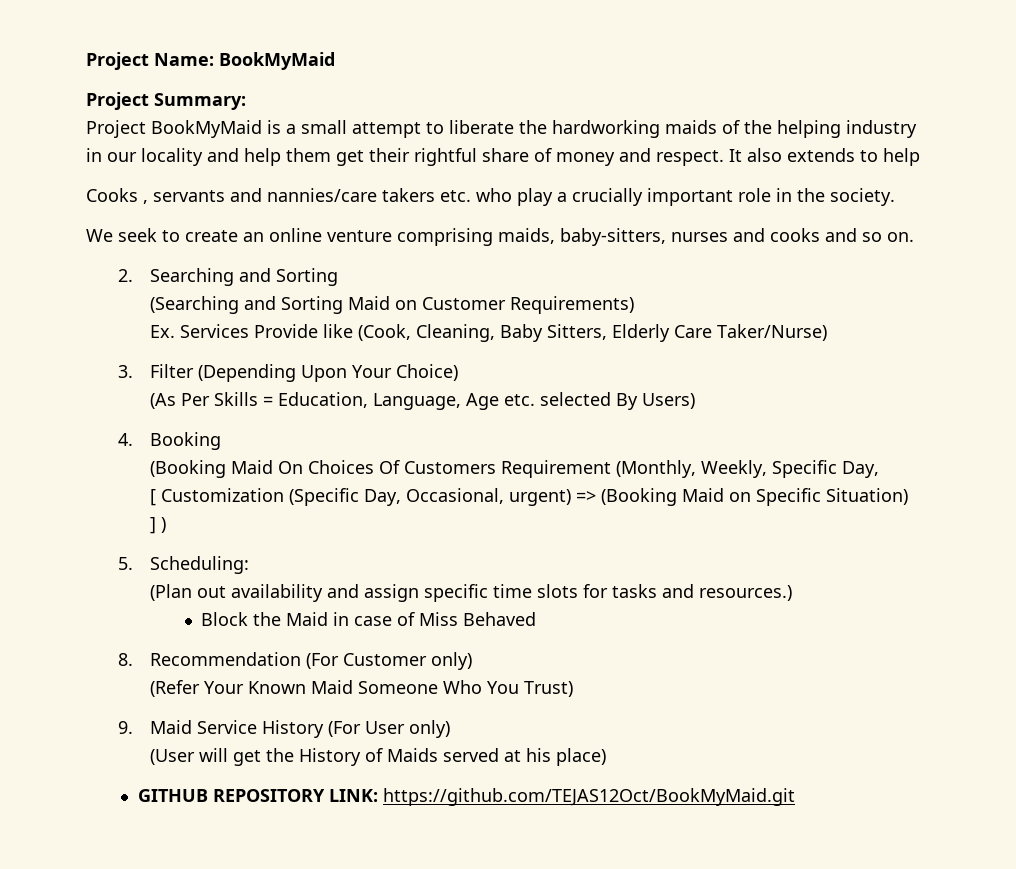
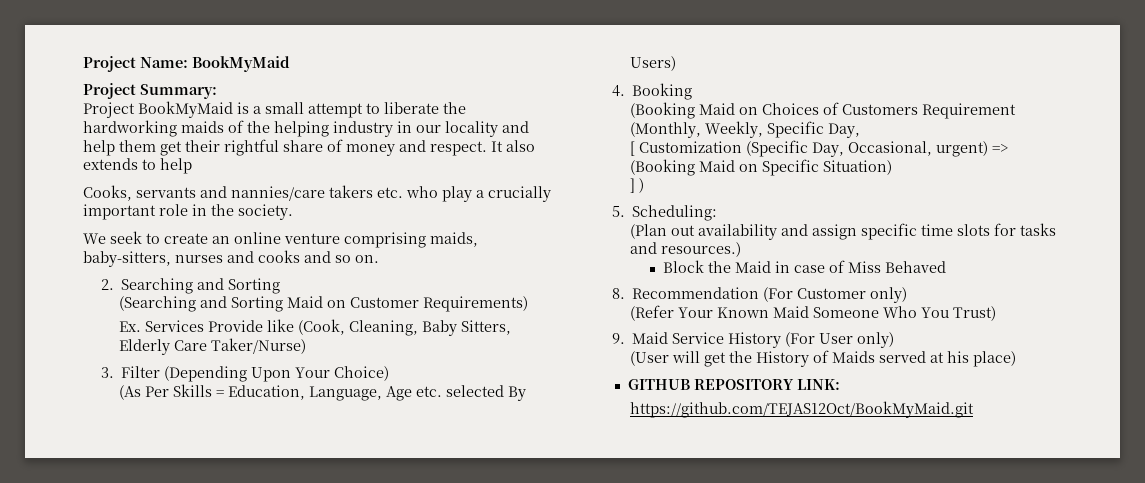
- Cooks , servants and nannies/care takers etc. who play a crucially important role in the society.
+ Cooks, servants and nannies/care takers etc. who play a crucially important role in the society.
- (Booking Maid On Choices Of Customers Requirement (Monthly, Weekly, Specific Day,
+ (Booking Maid on Choices of Customers Requirement (Monthly, Weekly, Specific Day,
- GITHUB REPOSITORY LINK: https://github.com/TEJAS12Oct/BookMyMaid.git
+ GITHUB REPOSITORY LINK:
+ https://github.com/TEJAS12Oct/BookMyMaid.git

